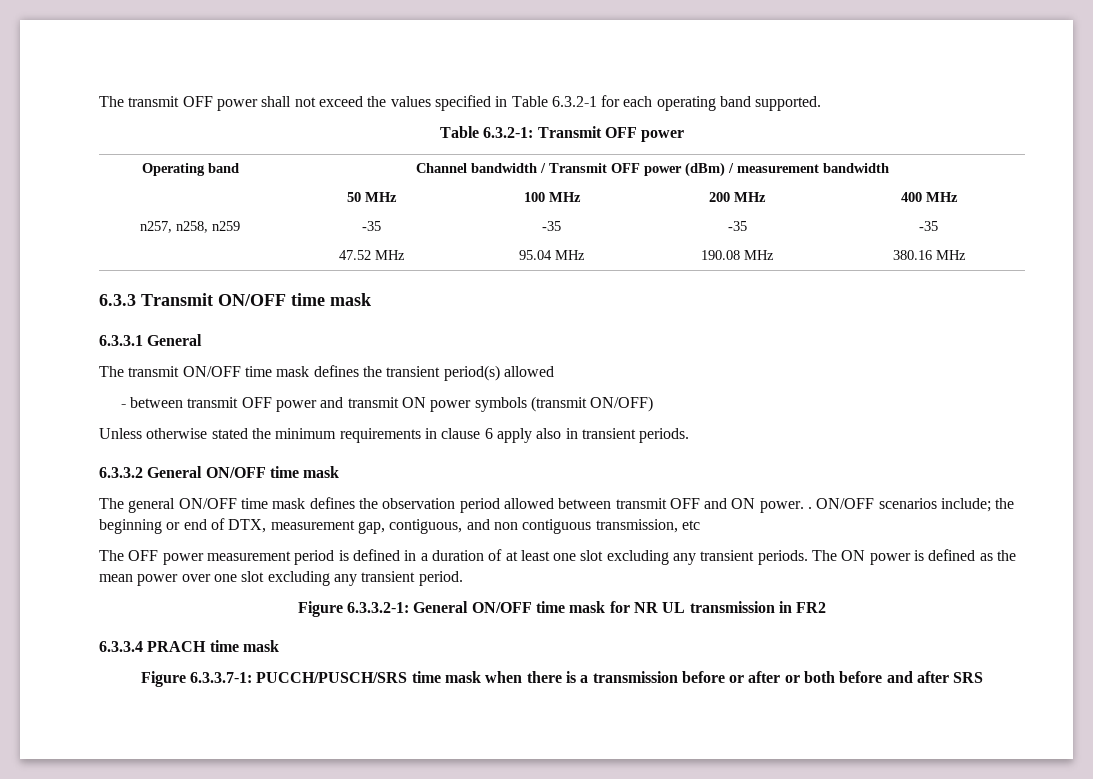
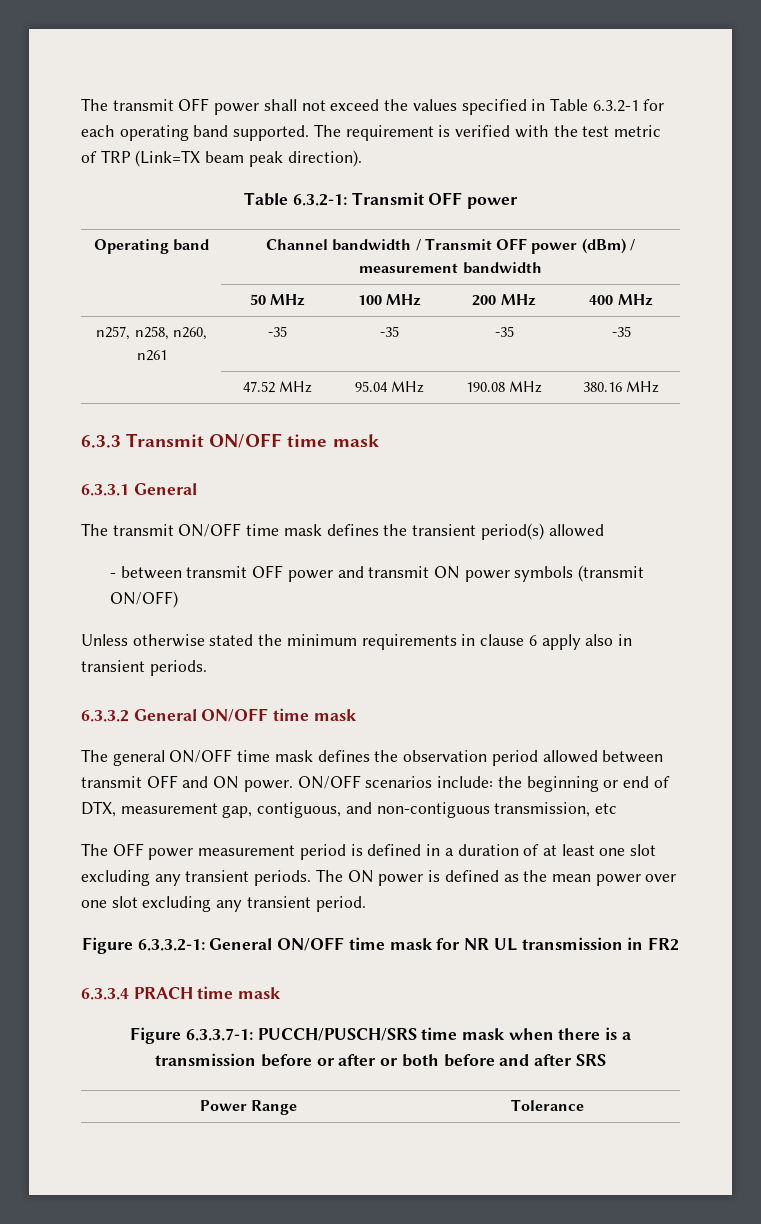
+ The requirement is verified with the test metric of TRP (Link=TX beam peak direction).
- n257, n258, n259 | -35 | -35 | -35 | -35
+ n257, n258, n260, n261 | -35 | -35 | -35 | -35
- The general ON/OFF time mask defines the observation period allowed between transmit OFF and ON power. .
+ The general ON/OFF time mask defines the observation period allowed between transmit OFF and ON power.
- ON/OFF scenarios include; the beginning or end of DTX, measurement gap, contiguous, and non contiguous transmission, etc
+ ON/OFF scenarios include: the beginning or end of DTX, measurement gap, contiguous, and non-contiguous transmission, etc
+ Power Range | Tolerance

